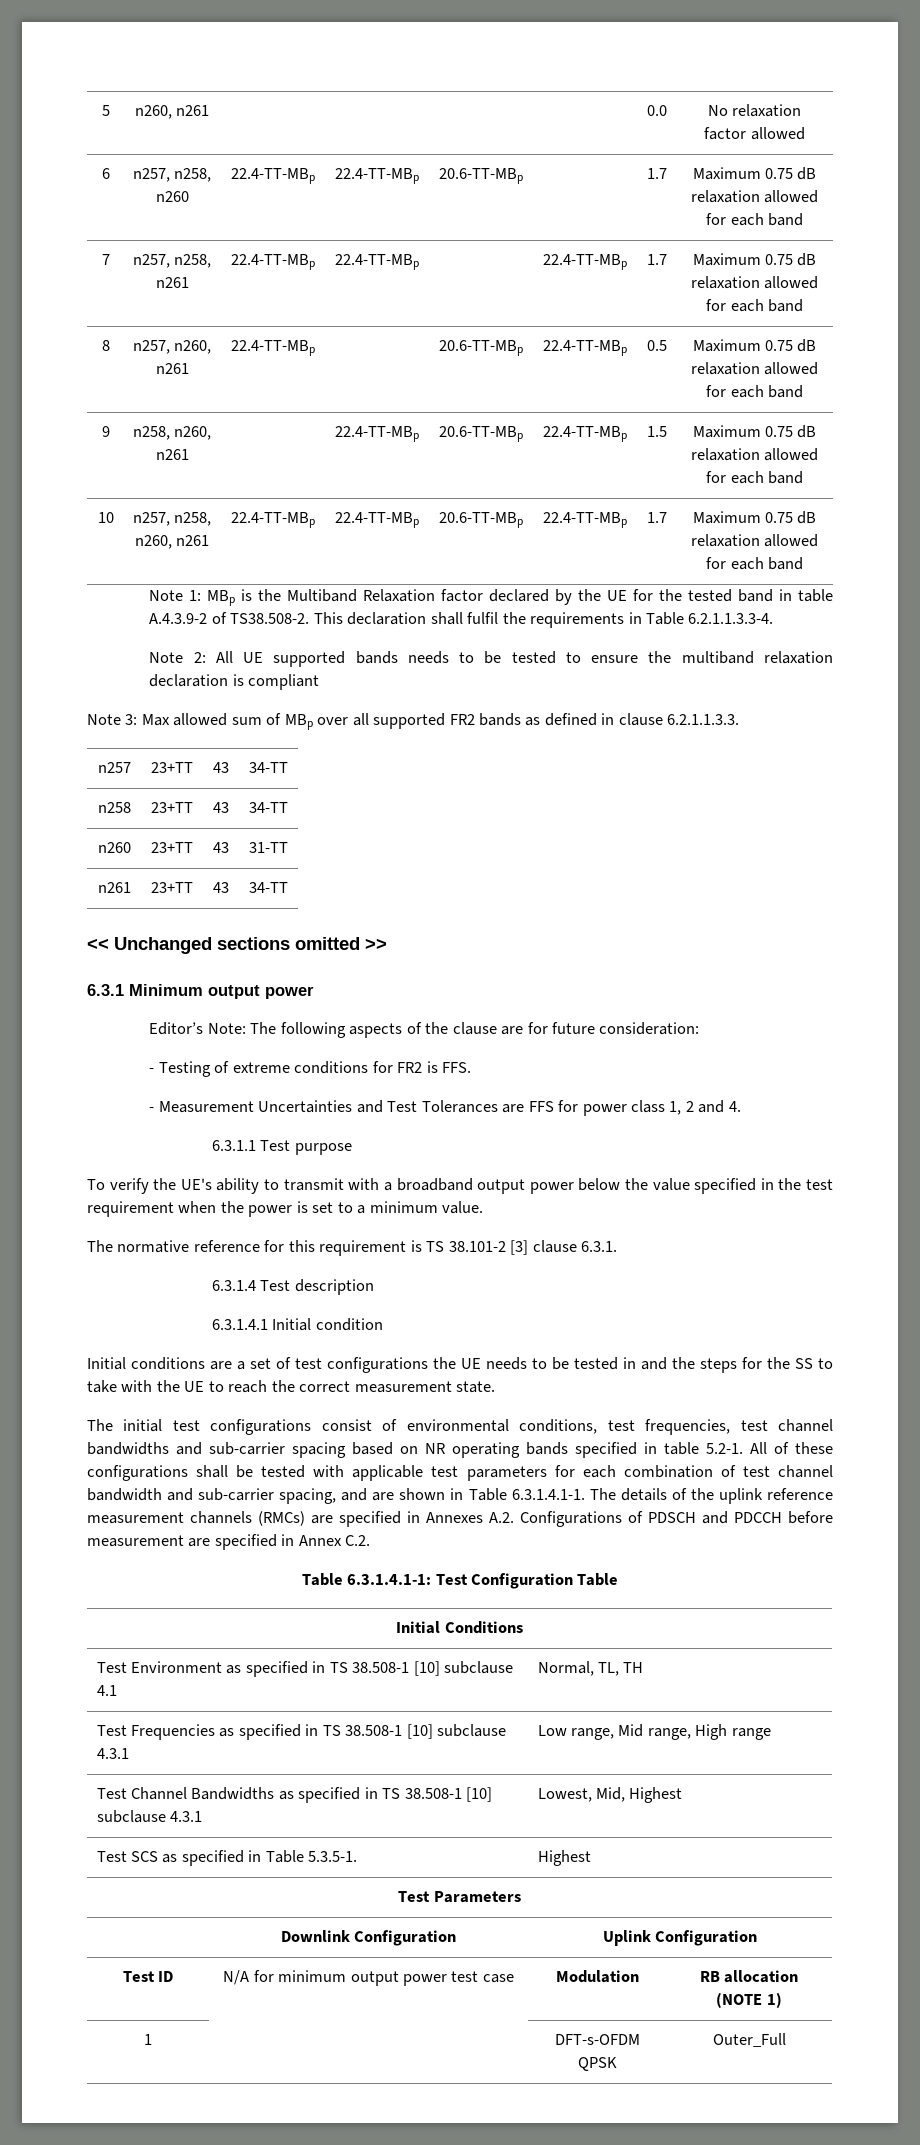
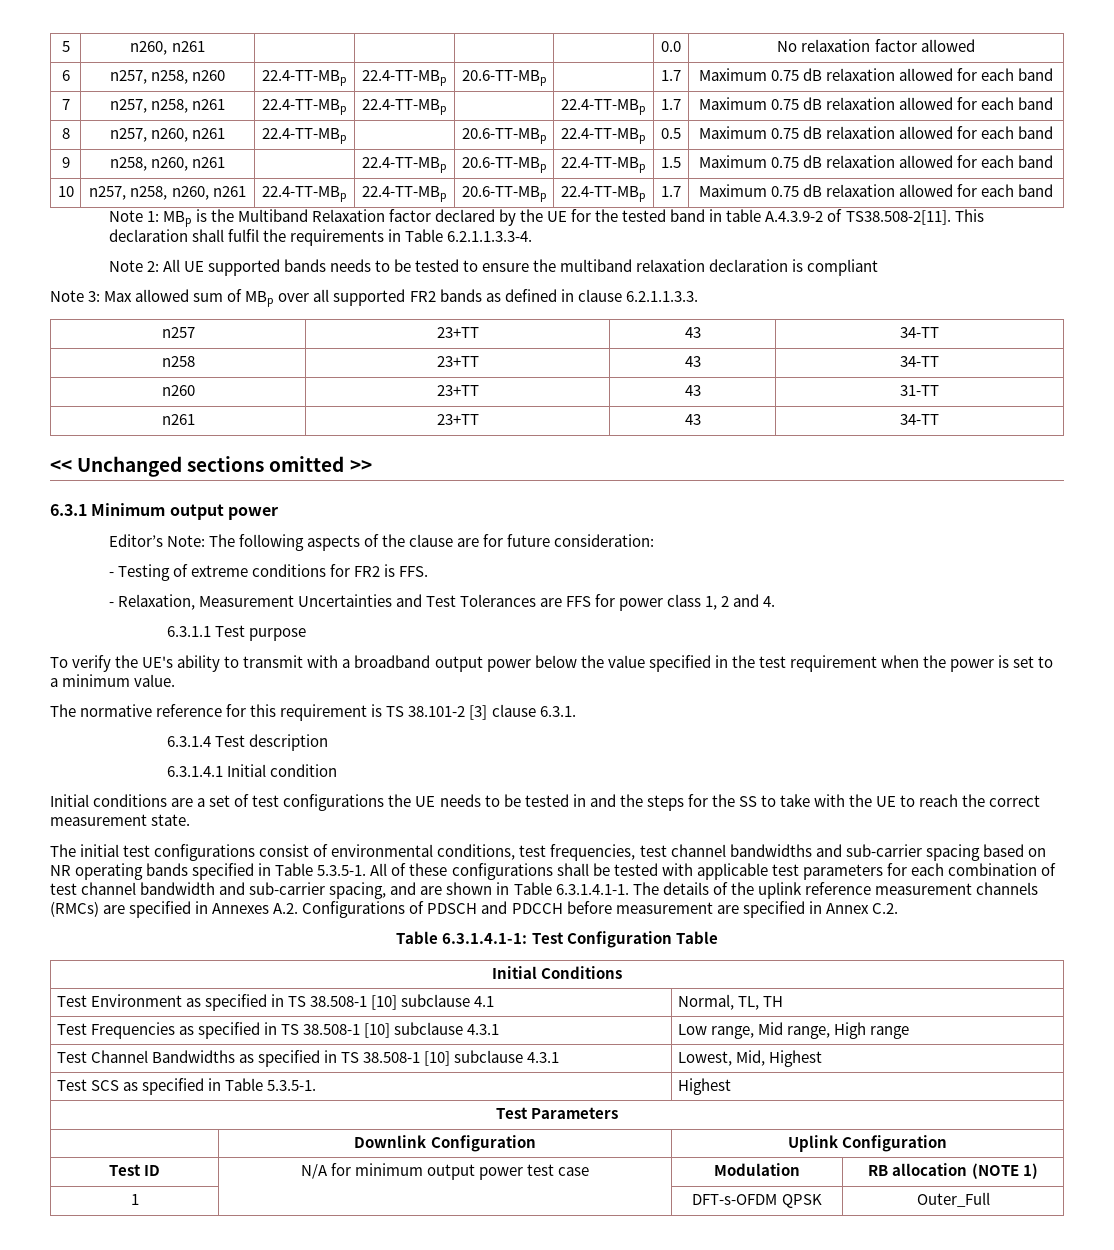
- Note 1: MBp is the Multiband Relaxation factor declared by the UE for the tested band in table A.4.3.9-2 of TS38.508-2. This declaration shall fulfil the requirements in Table 6.2.1.1.3.3-4.
+ Note 1: MBp is the Multiband Relaxation factor declared by the UE for the tested band in table A.4.3.9-2 of TS38.508-2[11]. This declaration shall fulfil the requirements in Table 6.2.1.1.3.3-4.
- - Measurement Uncertainties and Test Tolerances are FFS for power class 1, 2 and 4.
+ - Relaxation, Measurement Uncertainties and Test Tolerances are FFS for power class 1, 2 and 4.
- The initial test configurations consist of environmental conditions, test frequencies, test channel bandwidths and sub-carrier spacing based on NR operating bands specified in table 5.2-1. All of these configurations shall be tested with applicable test parameters for each combination of test channel bandwidth and sub-carrier spacing, and are shown in Table 6.3.1.4.1-1. The details of the uplink reference measurement channels (RMCs) are specified in Annexes A.2. Configurations of PDSCH and PDCCH before measurement are specified in Annex C.2.
+ The initial test configurations consist of environmental conditions, test frequencies, test channel bandwidths and sub-carrier spacing based on NR operating bands specified in Table 5.3.5-1. All of these configurations shall be tested with applicable test parameters for each combination of test channel bandwidth and sub-carrier spacing, and are shown in Table 6.3.1.4.1-1. The details of the uplink reference measurement channels (RMCs) are specified in Annexes A.2. Configurations of PDSCH and PDCCH before measurement are specified in Annex C.2.

